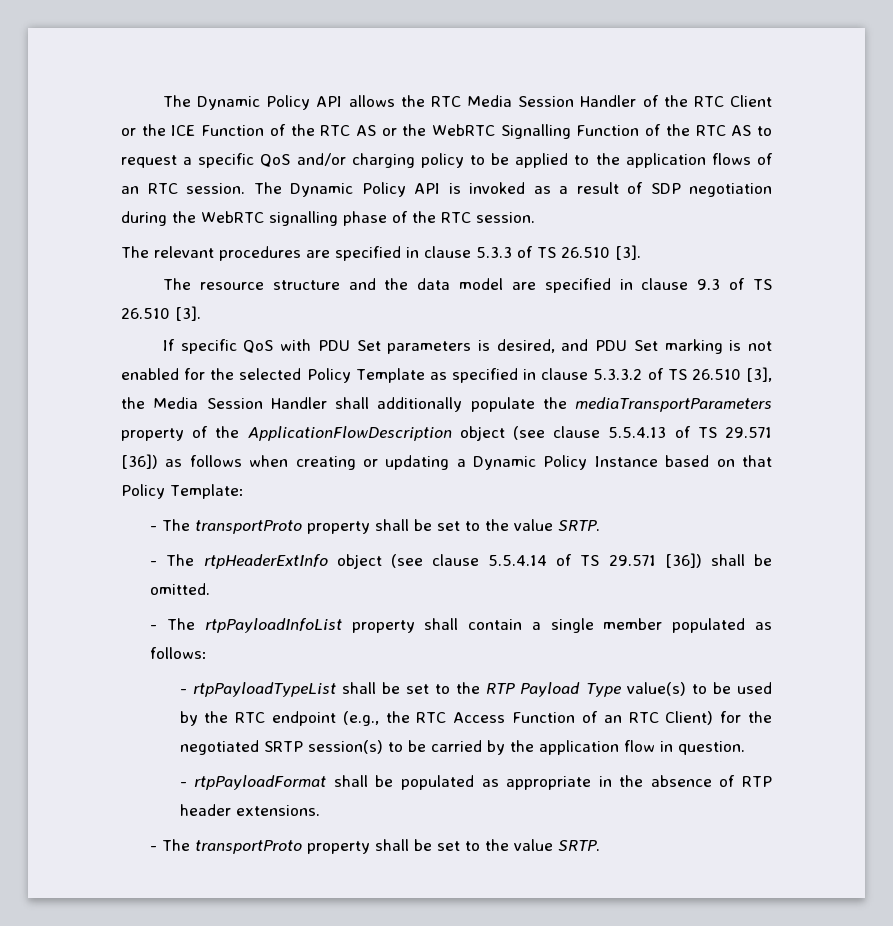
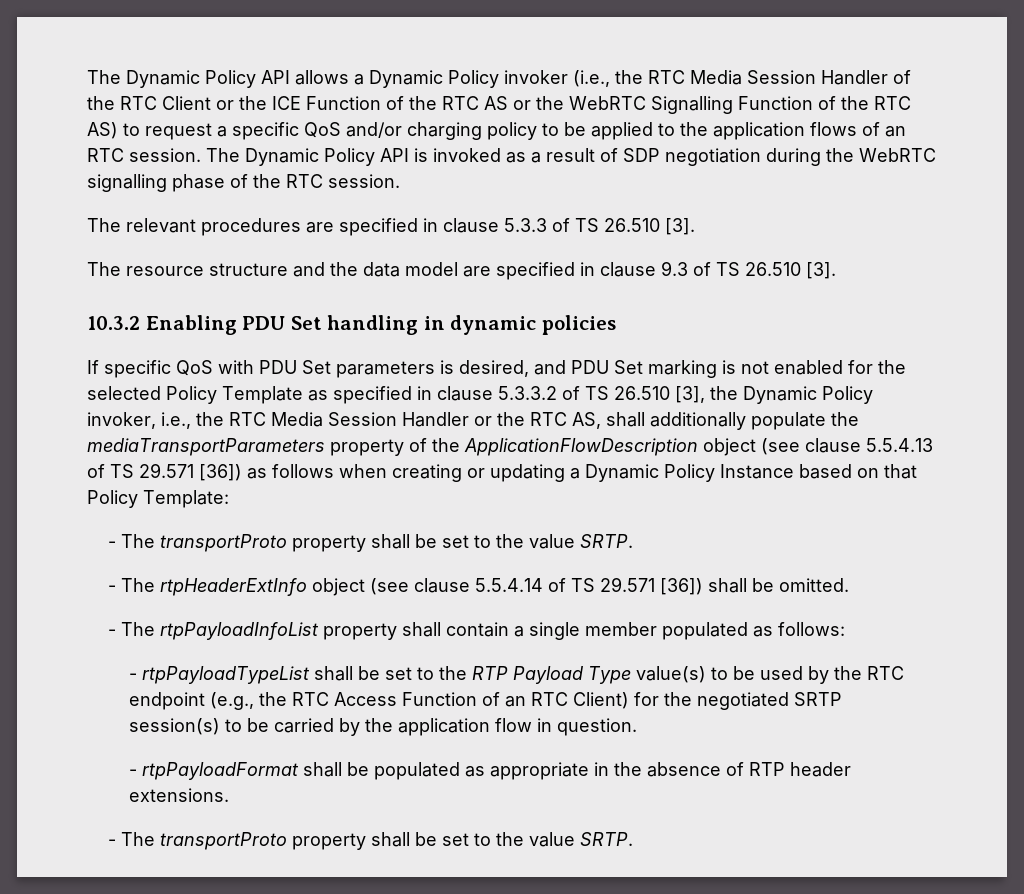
- The Dynamic Policy API allows the RTC Media Session Handler of the RTC Client or the ICE Function of the RTC AS or the WebRTC Signalling Function of the RTC AS to request a specific QoS and/or charging policy to be applied to the application flows of an RTC session.
+ The Dynamic Policy API allows a Dynamic Policy invoker (i.e., the RTC Media Session Handler of the RTC Client or the ICE Function of the RTC AS or the WebRTC Signalling Function of the RTC AS) to request a specific QoS and/or charging policy to be applied to the application flows of an RTC session.
+ 10.3.2 Enabling PDU Set handling in dynamic policies
- If specific QoS with PDU Set parameters is desired, and PDU Set marking is not enabled for the selected Policy Template as specified in clause 5.3.3.2 of TS 26.510 [3], the Media Session Handler shall additionally populate the mediaTransportParameters property of the ApplicationFlowDescription object (see clause 5.5.4.13 of TS 29.571 [36]) as follows when creating or updating a Dynamic Policy Instance based on that Policy Template:
+ If specific QoS with PDU Set parameters is desired, and PDU Set marking is not enabled for the selected Policy Template as specified in clause 5.3.3.2 of TS 26.510 [3], the Dynamic Policy invoker, i.e., the RTC Media Session Handler or the RTC AS, shall additionally populate the mediaTransportParameters property of the ApplicationFlowDescription object (see clause 5.5.4.13 of TS 29.571 [36]) as follows when creating or updating a Dynamic Policy Instance based on that Policy Template:

